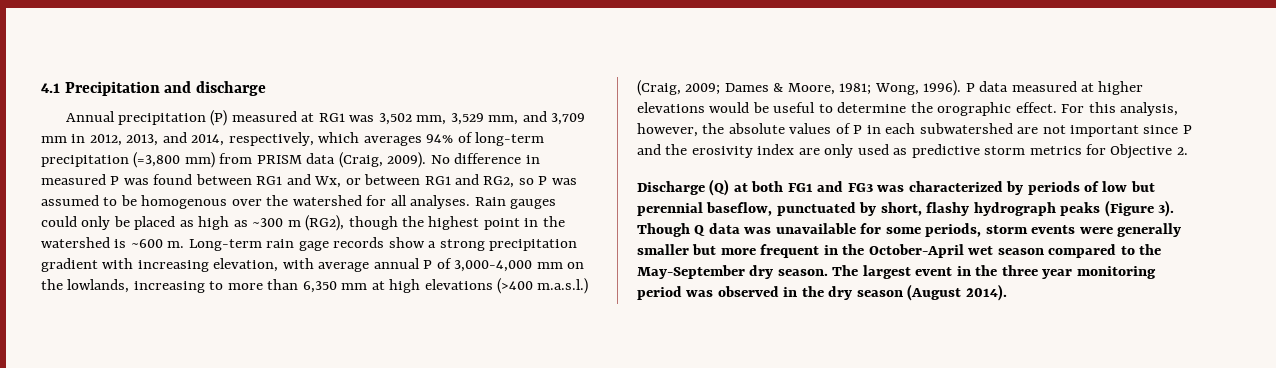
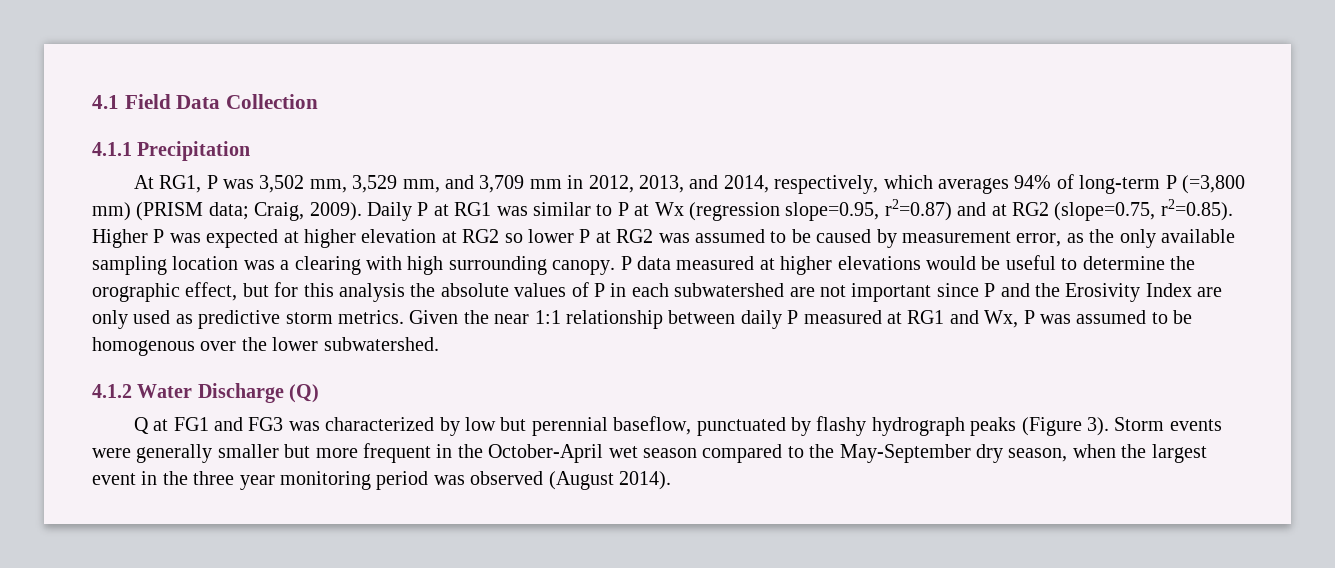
- 4.1 Precipitation and discharge
- Annual precipitation (P) measured at RG1 was 3,502 mm, 3,529 mm, and 3,709 mm in 2012, 2013, and 2014, respectively, which averages 94% of long-term precipitation (=3,800 mm) from PRISM data (Craig, 2009). No difference in measured P was found between RG1 and Wx, or between RG1 and RG2, so P was assumed to be homogenous over the watershed for all analyses. Rain gauges could only be placed as high as ~300 m (RG2), though the highest point in the watershed is ~600 m. Long-term rain gage records show a strong precipitation gradient with increasing elevation, with average annual P of 3,000-4,000 mm on the lowlands, increasing to more than 6,350 mm at high elevations (>400 m.a.s.l.) (Craig, 2009; Dames & Moore, 1981; Wong, 1996).
+ 4.1 Field Data Collection
+ 4.1.1 Precipitation
+ At RG1, P was 3,502 mm, 3,529 mm, and 3,709 mm in 2012, 2013, and 2014, respectively, which averages 94% of long-term P (=3,800 mm) (PRISM data; Craig, 2009). Daily P at RG1 was similar to P at Wx (regression slope=0.95, r2=0.87) and at RG2 (slope=0.75, r2=0.85). Higher P was expected at higher elevation at RG2 so lower P at RG2 was assumed to be caused by measurement error, as the only available sampling location was a clearing with high surrounding canopy.
- P data measured at higher elevations would be useful to determine the orographic effect. For this analysis, however, the absolute values of P in each subwatershed are not important since P and the erosivity index are only used as predictive storm metrics for Objective 2.
- Discharge (Q) at both FG1 and FG3 was characterized by periods of low but perennial baseflow, punctuated by short, flashy hydrograph peaks (Figure 3).
+ P data measured at higher elevations would be useful to determine the orographic effect, but for this analysis the absolute values of P in each subwatershed are not important since P and the Erosivity Index are only used as predictive storm metrics. Given the near 1:1 relationship between daily P measured at RG1 and Wx, P was assumed to be homogenous over the lower subwatershed.
+ 4.1.2 Water Discharge (Q)
+ Q at FG1 and FG3 was characterized by low but perennial baseflow, punctuated by flashy hydrograph peaks (Figure 3).
- Though Q data was unavailable for some periods, storm events were generally smaller but more frequent in the October-April wet season compared to the May-September dry season. The largest event in the three year monitoring period was observed in the dry season (August 2014).
+ Storm events were generally smaller but more frequent in the October-April wet season compared to the May-September dry season, when the largest event in the three year monitoring period was observed (August 2014).

